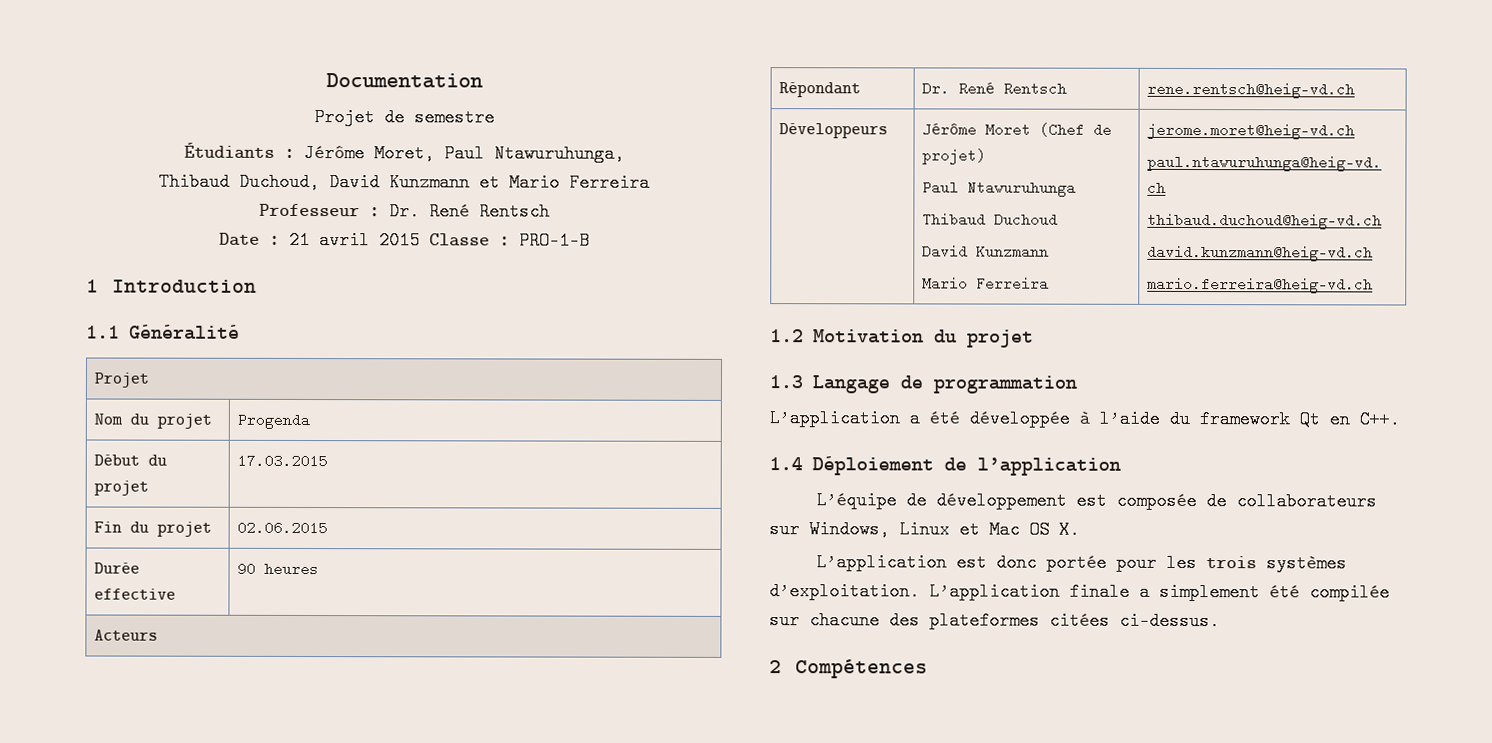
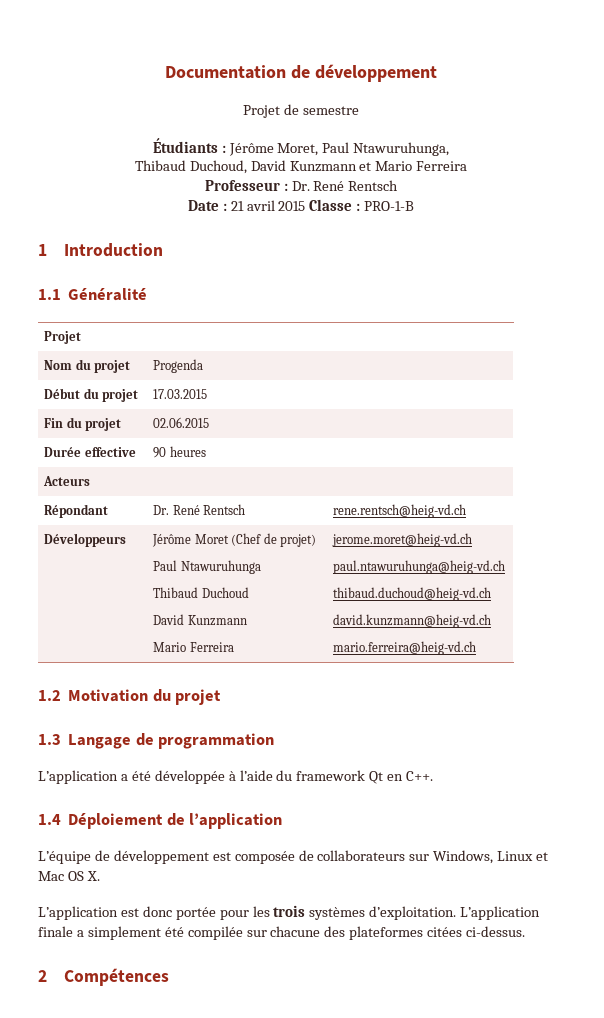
- Documentation
+ Documentation de développement

